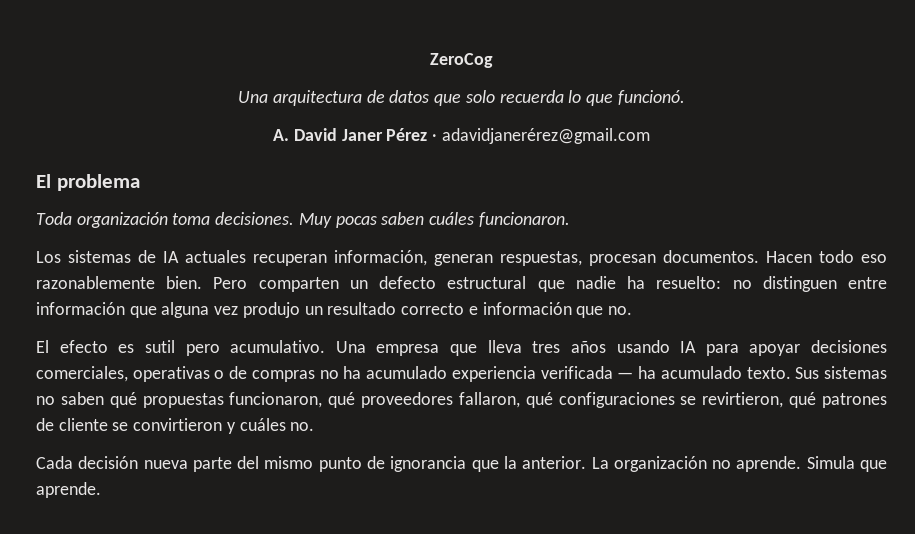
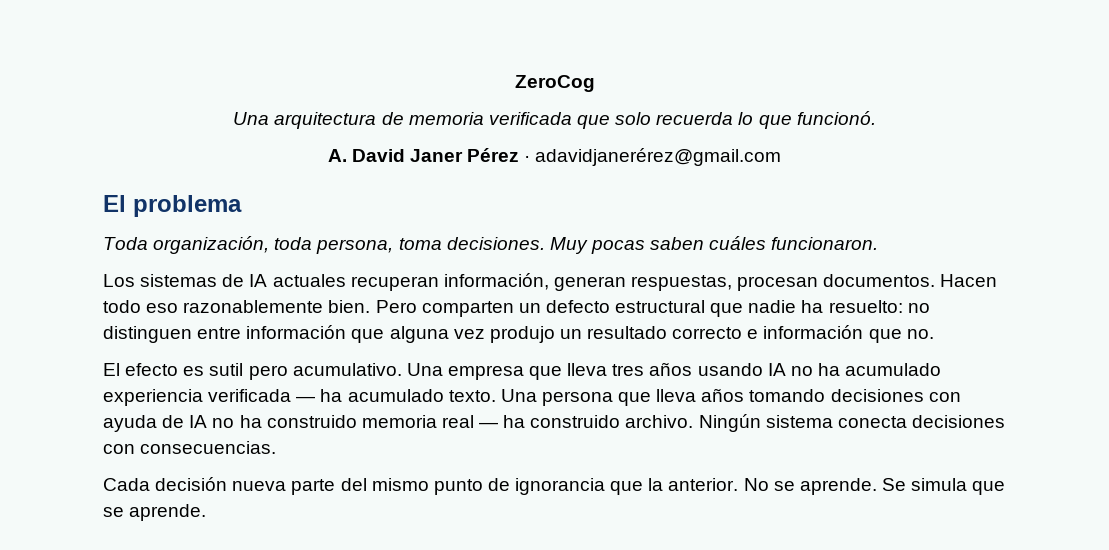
- Una arquitectura de datos que solo recuerda lo que funcionó.
+ Una arquitectura de memoria verificada que solo recuerda lo que funcionó.
- Toda organización toma decisiones.
+ Toda organización, toda persona, toma decisiones.
- Una empresa que lleva tres años usando IA para apoyar decisiones comerciales, operativas o de compras no ha acumulado experiencia verificada — ha acumulado texto.
+ Una empresa que lleva tres años usando IA no ha acumulado experiencia verificada — ha acumulado texto.
- Sus sistemas no saben qué propuestas funcionaron, qué proveedores fallaron, qué configuraciones se revirtieron, qué patrones de cliente se convirtieron y cuáles no.
+ Una persona que lleva años tomando decisiones con ayuda de IA no ha construido memoria real — ha construido archivo. Ningún sistema conecta decisiones con consecuencias.
- La organización no aprende. Simula que aprende.
+ No se aprende. Se simula que se aprende.

